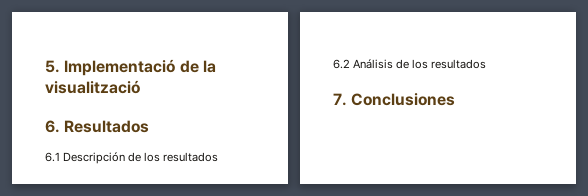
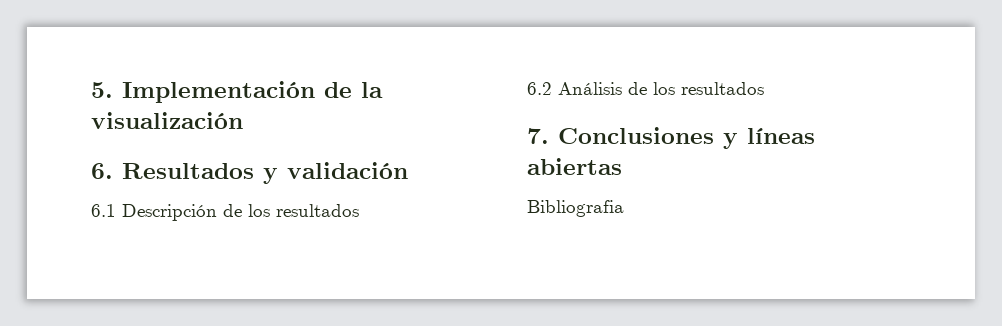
- 5. Implementació de la visualització
+ 5. Implementación de la visualización
- 6. Resultados
+ 6. Resultados y validación
- 7. Conclusiones
+ 7. Conclusiones y líneas abiertas
+ Bibliografia

